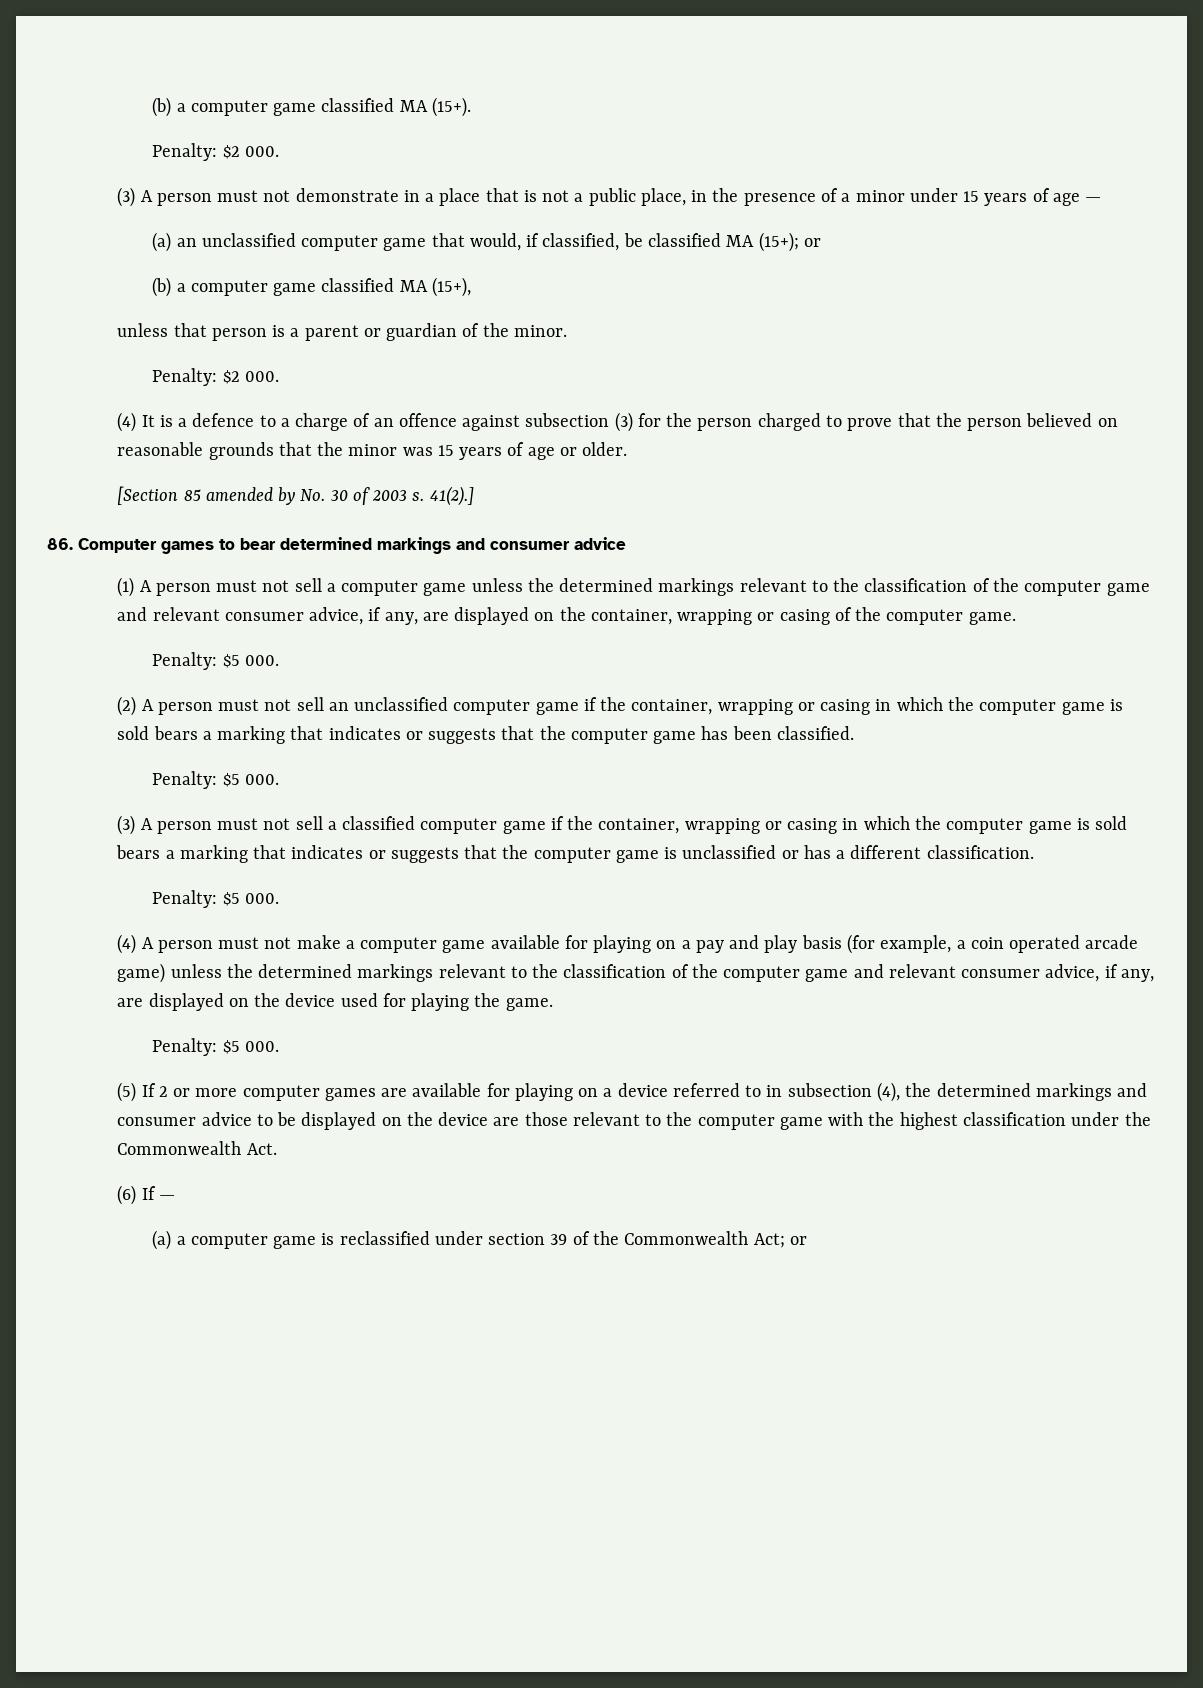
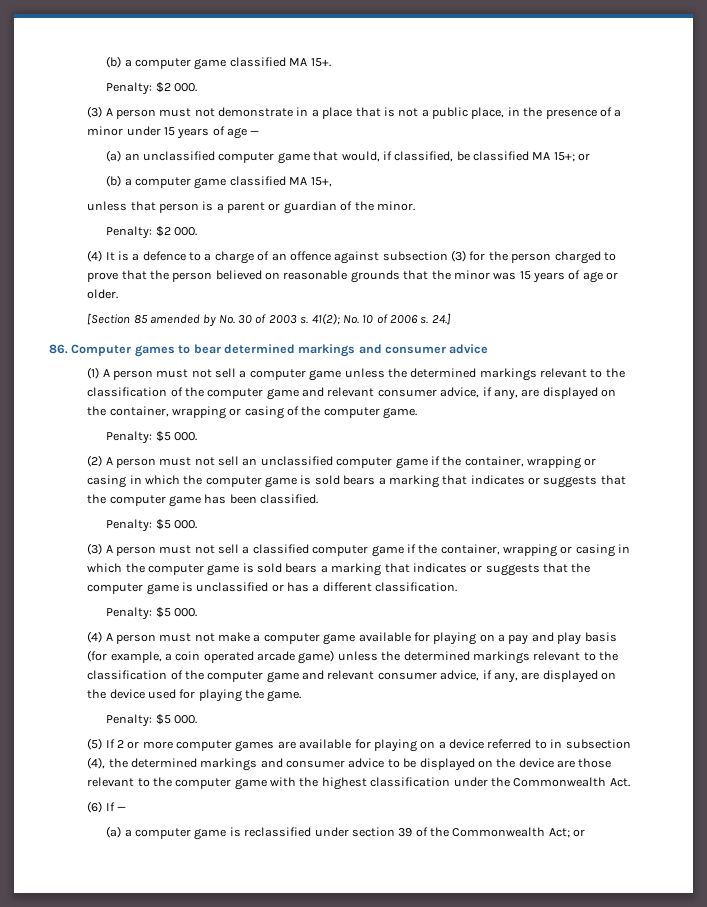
- (b) a computer game classified MA (15+).
+ (b) a computer game classified MA 15+.
- (a) an unclassified computer game that would, if classified, be classified MA (15+); or
+ (a) an unclassified computer game that would, if classified, be classified MA 15+; or
- (b) a computer game classified MA (15+),
+ (b) a computer game classified MA 15+,
- 41(2).]
+ 41(2); No. 10 of 2006 s. 24.]

